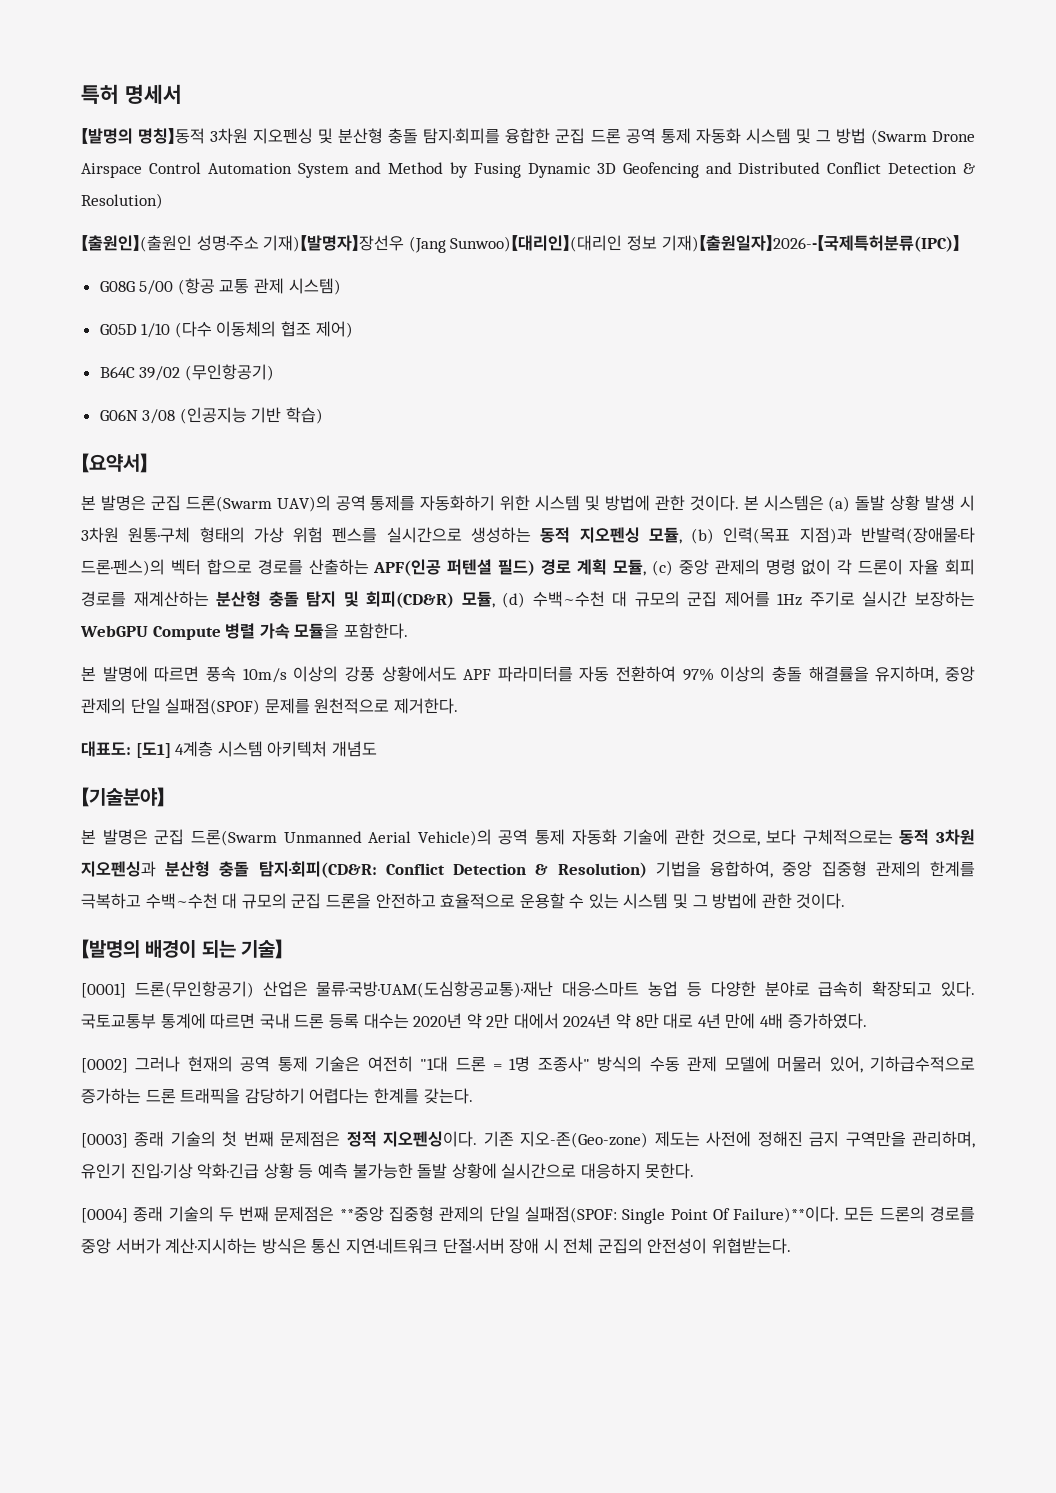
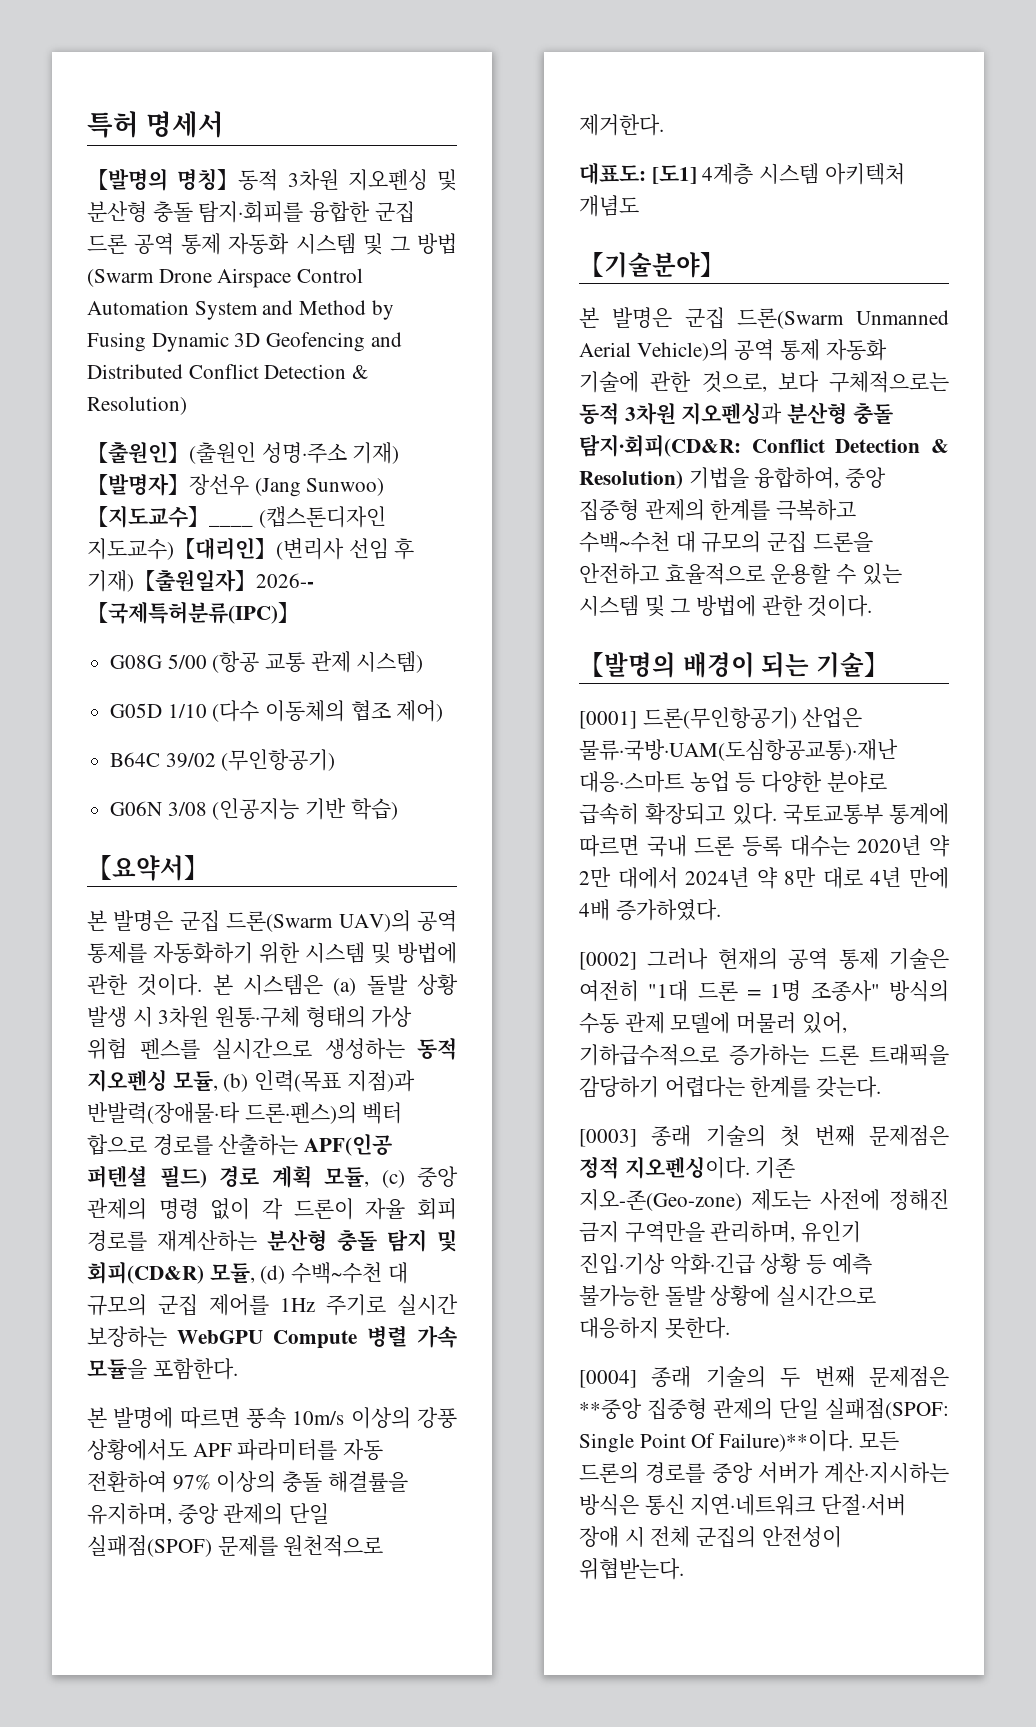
- 【출원인】(출원인 성명·주소 기재)【발명자】장선우 (Jang Sunwoo)【대리인】(대리인 정보 기재)【출원일자】2026--【국제특허분류(IPC)】
+ 【출원인】(출원인 성명·주소 기재)【발명자】장선우 (Jang Sunwoo)【지도교수】____ (캡스톤디자인 지도교수)【대리인】(변리사 선임 후 기재)【출원일자】2026--【국제특허분류(IPC)】

